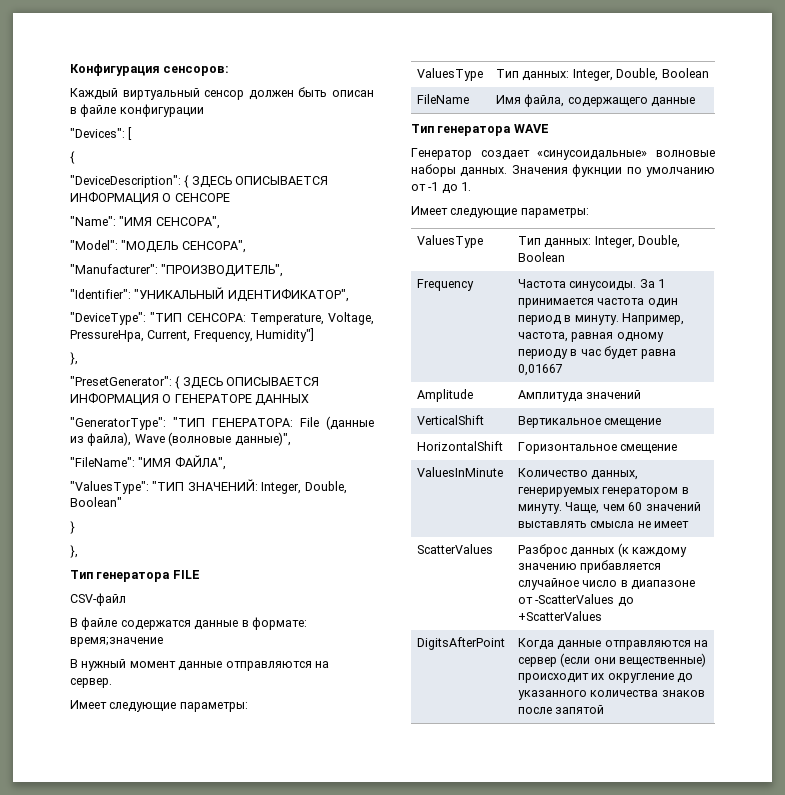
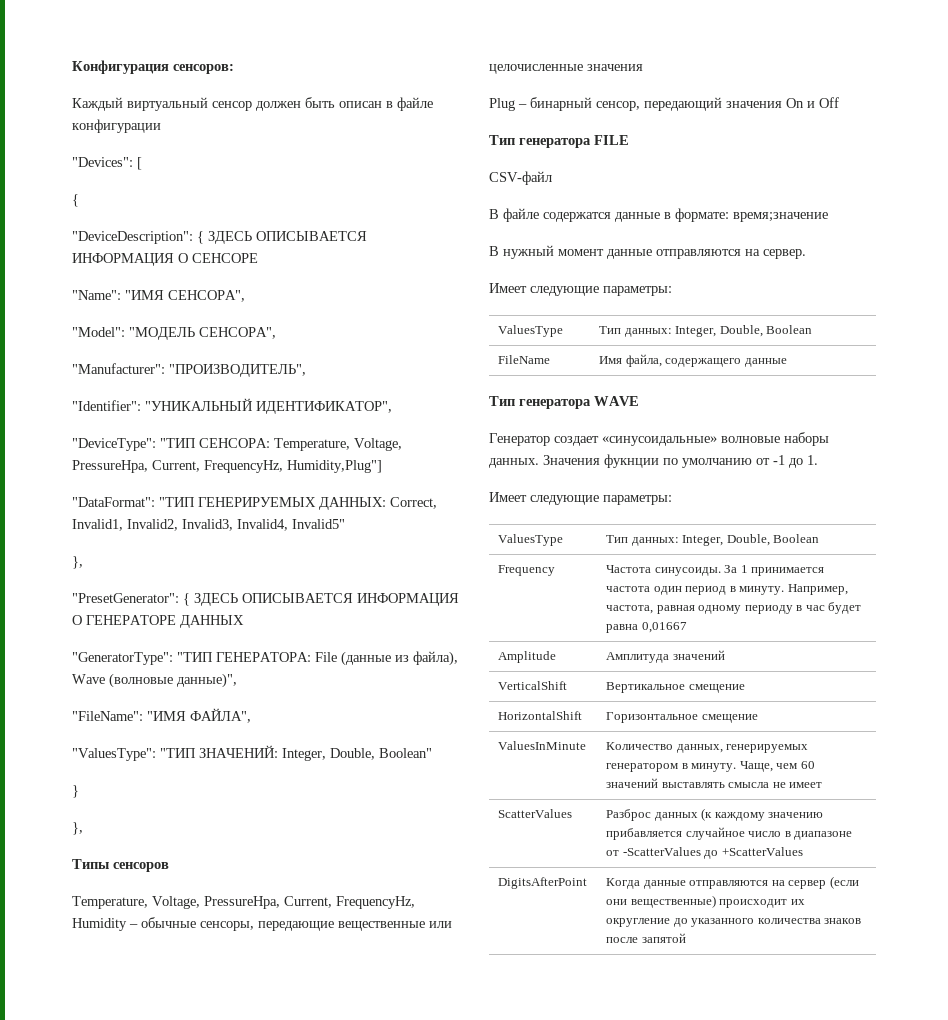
- "DeviceType": "ТИП СЕНСОРА: Temperature, Voltage, PressureHpa, Current, Frequency, Humidity"]
+ "DeviceType": "ТИП СЕНСОРА: Temperature, Voltage, PressureHpa, Current, FrequencyHz, Humidity,Plug"]
+ "DataFormat": "ТИП ГЕНЕРИРУЕМЫХ ДАННЫХ: Correct, Invalid1, Invalid2, Invalid3, Invalid4, Invalid5"
+ Типы сенсоров
+ Temperature, Voltage, PressureHpa, Current, FrequencyHz, Humidity – обычные сенсоры, передающие вещественные или целочисленные значения
+ Plug – бинарный сенсор, передающий значения On и Off

